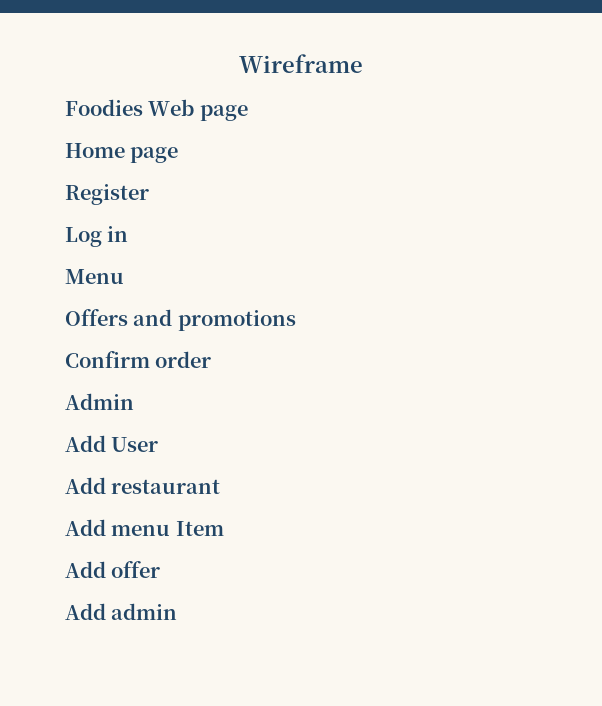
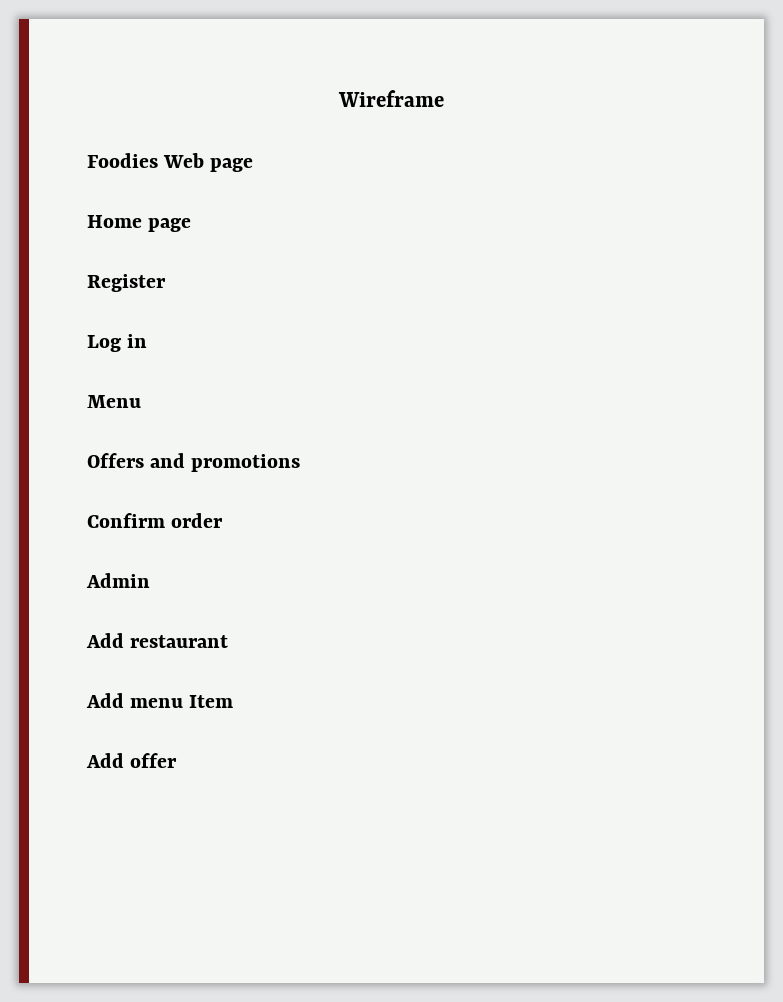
- Add User
- Add admin

